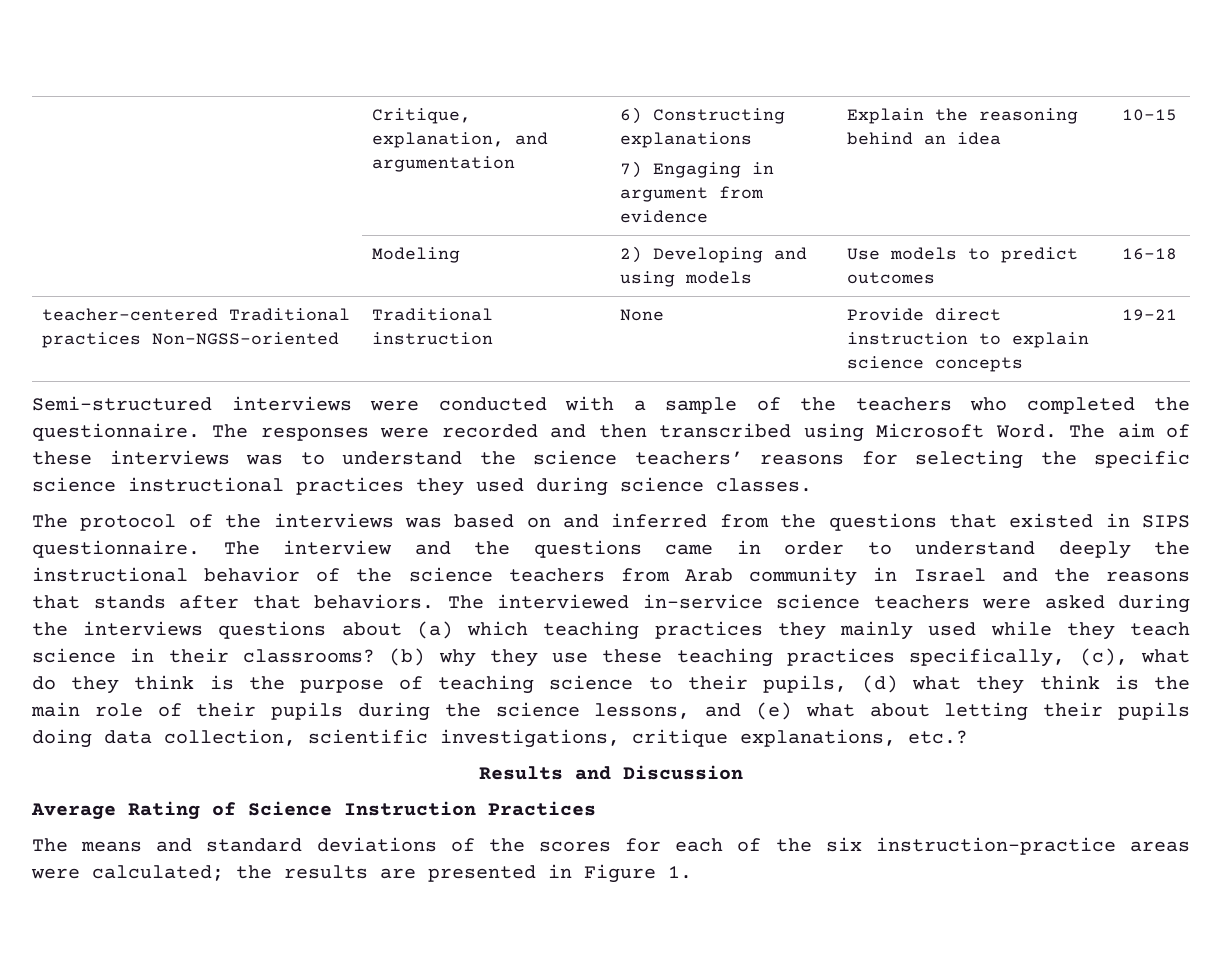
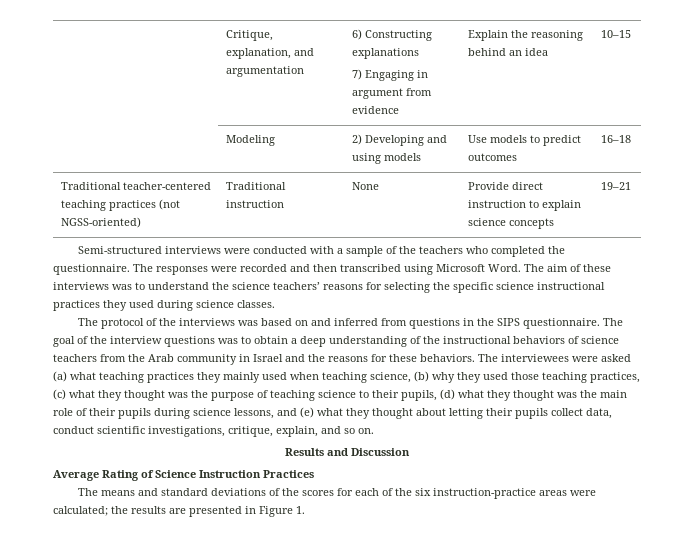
- teacher-centered Traditional practices Non-NGSS-oriented | Traditional instruction | None | Provide direct instruction to explain science concepts | 19–21
+ Traditional teacher-centered teaching practices (not NGSS-oriented) | Traditional instruction | None | Provide direct instruction to explain science concepts | 19–21
- The protocol of the interviews was based on and inferred from the questions that existed in SIPS questionnaire. The interview and the questions came in order to understand deeply the instructional behavior of the science teachers from Arab community in Israel and the reasons that stands after that behaviors. The interviewed in-service science teachers were asked during the interviews questions about (a) which teaching practices they mainly used while they teach science in their classrooms? (b) why they use these teaching practices specifically, (c), what do they think is the purpose of teaching science to their pupils, (d) what they think is the main role of their pupils during the science lessons, and (e) what about letting their pupils doing data collection, scientific investigations, critique explanations, etc.?
+ The protocol of the interviews was based on and inferred from questions in the SIPS questionnaire. The goal of the interview questions was to obtain a deep understanding of the instructional behaviors of science teachers from the Arab community in Israel and the reasons for these behaviors. The interviewees were asked (a) what teaching practices they mainly used when teaching science, (b) why they used those teaching practices, (c) what they thought was the purpose of teaching science to their pupils, (d) what they thought was the main role of their pupils during science lessons, and (e) what they thought about letting their pupils collect data, conduct scientific investigations, critique, explain, and so on.

